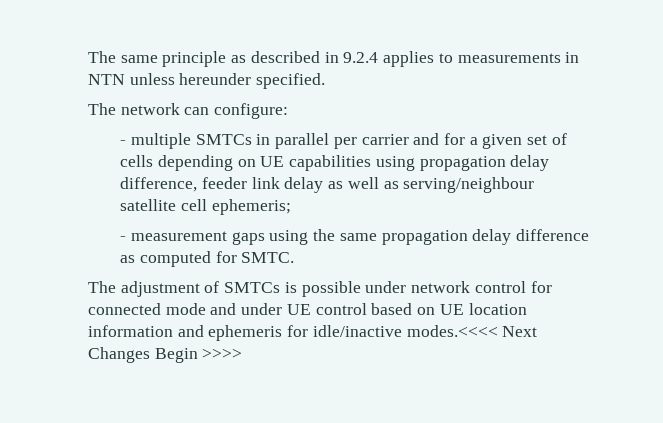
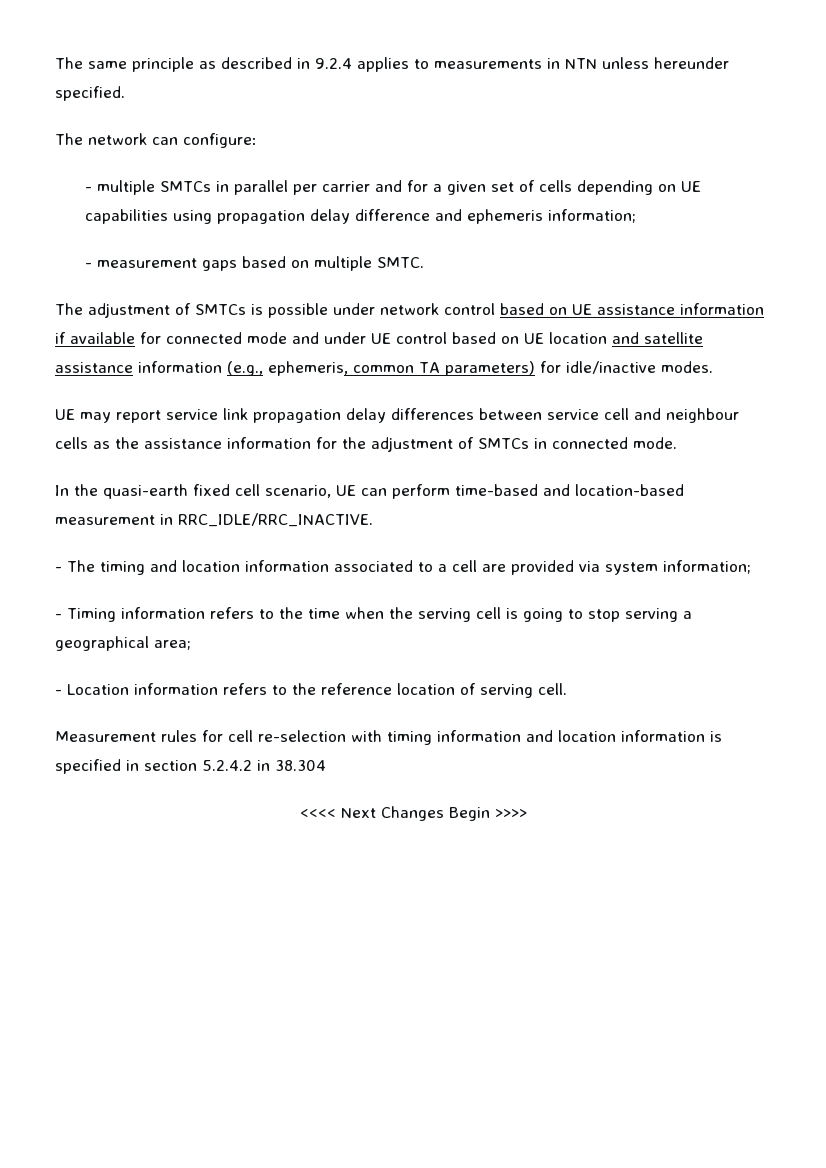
- - multiple SMTCs in parallel per carrier and for a given set of cells depending on UE capabilities using propagation delay difference, feeder link delay as well as serving/neighbour satellite cell ephemeris;
- - measurement gaps using the same propagation delay difference as computed for SMTC.
+ - multiple SMTCs in parallel per carrier and for a given set of cells depending on UE capabilities using propagation delay difference and ephemeris information;
+ - measurement gaps based on multiple SMTC.
- The adjustment of SMTCs is possible under network control for connected mode and under UE control based on UE location information and ephemeris for idle/inactive modes.<<<< Next Changes Begin >>>>
+ The adjustment of SMTCs is possible under network control based on UE assistance information if available for connected mode and under UE control based on UE location and satellite assistance information (e.g., ephemeris, common TA parameters) for idle/inactive modes.
+ UE may report service link propagation delay differences between service cell and neighbour cells as the assistance information for the adjustment of SMTCs in connected mode.
+ In the quasi-earth fixed cell scenario, UE can perform time-based and location-based measurement in RRC_IDLE/RRC_INACTIVE.
+ - The timing and location information associated to a cell are provided via system information;
+ - Timing information refers to the time when the serving cell is going to stop serving a geographical area;
+ - Location information refers to the reference location of serving cell.
+ Measurement rules for cell re-selection with timing information and location information is specified in section 5.2.4.2 in 38.304
+ <<<< Next Changes Begin >>>>

